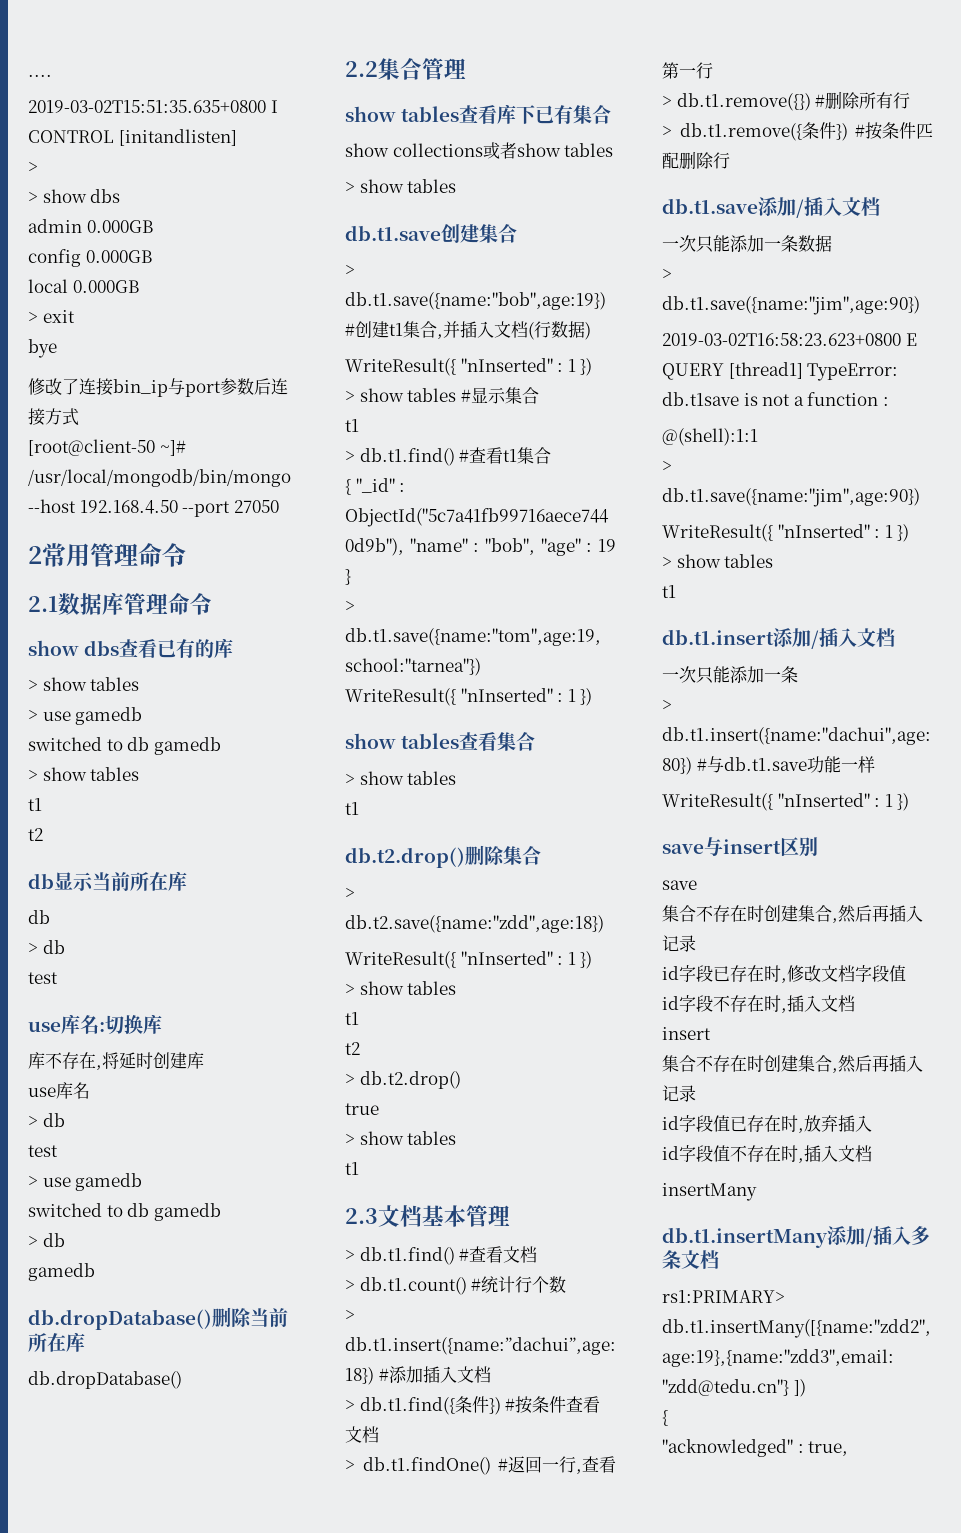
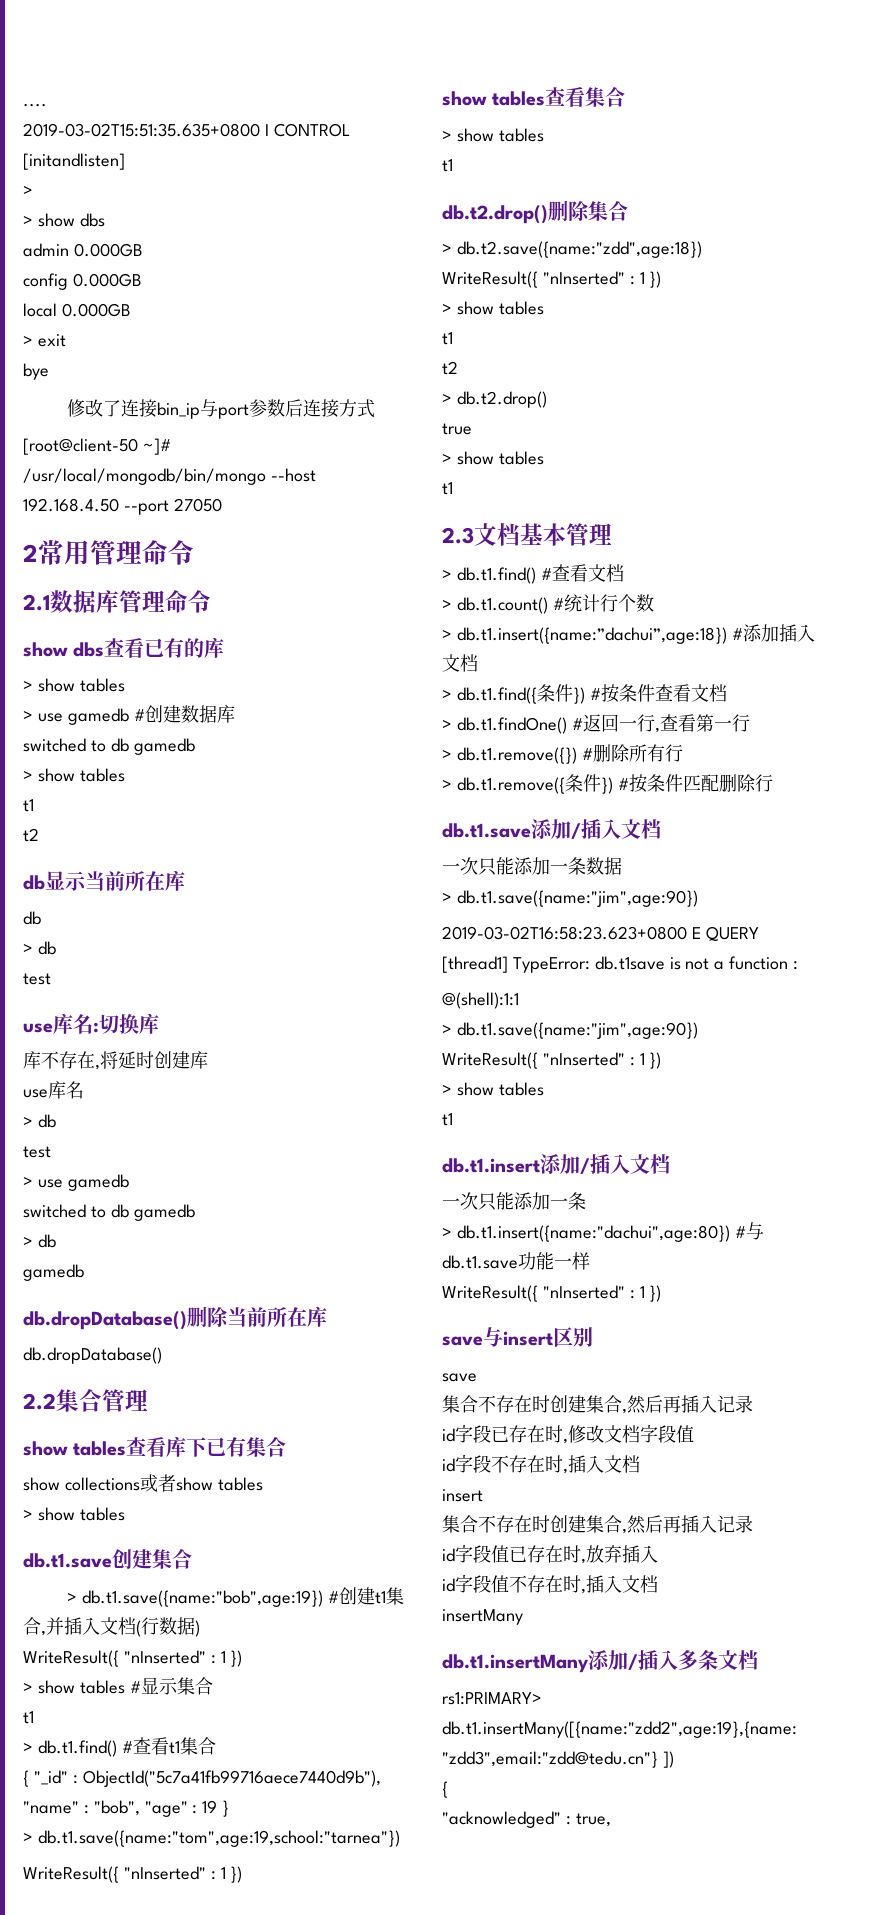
  show dbs查看已有的库
  > show tables
- > use gamedb
+ > use gamedb #创建数据库

